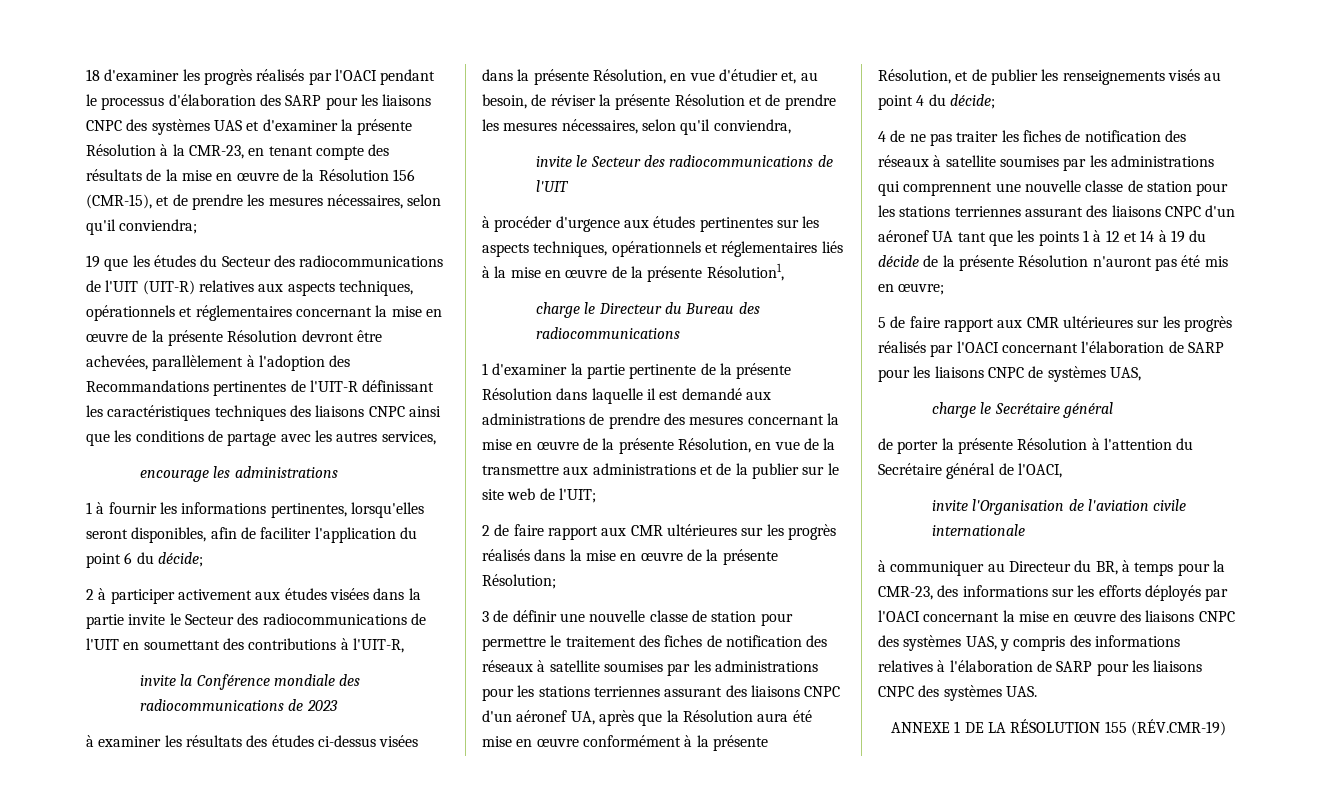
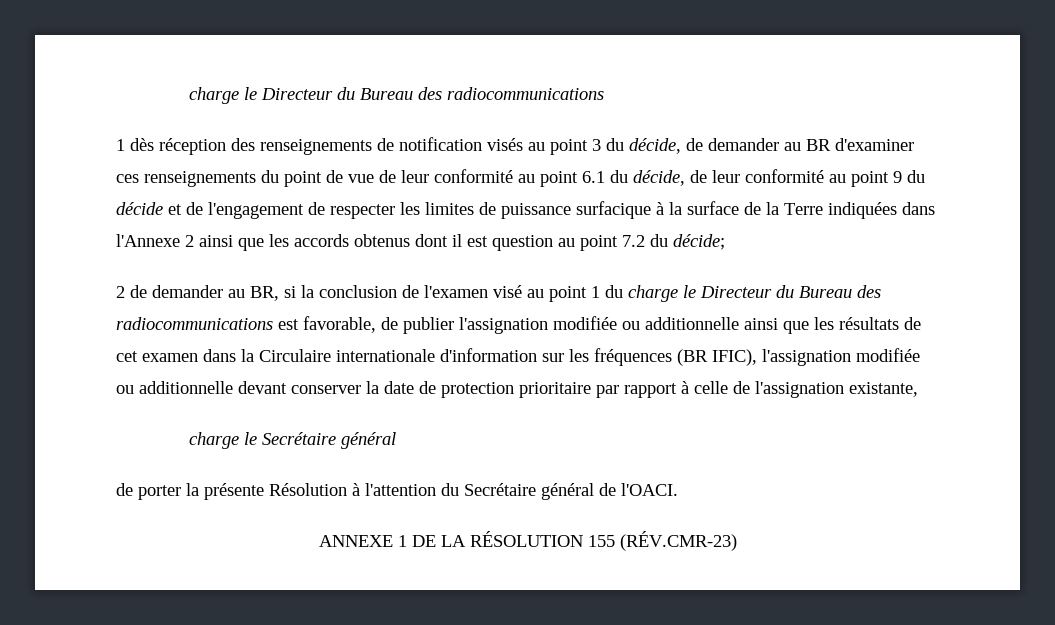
- 18 d'examiner les progrès réalisés par l'OACI pendant le processus d'élaboration des SARP pour les liaisons CNPC des systèmes UAS et d'examiner la présente Résolution à la CMR-23, en tenant compte des résultats de la mise en œuvre de la Résolution 156 (CMR-15), et de prendre les mesures nécessaires, selon qu'il conviendra;
- 19 que les études du Secteur des radiocommunications de l'UIT (UIT-R) relatives aux aspects techniques, opérationnels et réglementaires concernant la mise en œuvre de la présente Résolution devront être achevées, parallèlement à l'adoption des Recommandations pertinentes de l'UIT-R définissant les caractéristiques techniques des liaisons CNPC ainsi que les conditions de partage avec les autres services,
- encourage les administrations
- 1 à fournir les informations pertinentes, lorsqu'elles seront disponibles, afin de faciliter l'application du point 6 du décide;
- 2 à participer activement aux études visées dans la partie invite le Secteur des radiocommunications de l'UIT en soumettant des contributions à l'UIT-R,
- invite la Conférence mondiale des radiocommunications de 2023
- à examiner les résultats des études ci-dessus visées dans la présente Résolution, en vue d'étudier et, au besoin, de réviser la présente Résolution et de prendre les mesures nécessaires, selon qu'il conviendra,
- invite le Secteur des radiocommunications de l'UIT
- à procéder d'urgence aux études pertinentes sur les aspects techniques, opérationnels et réglementaires liés à la mise en œuvre de la présente Résolution1,
- 1 d'examiner la partie pertinente de la présente Résolution dans laquelle il est demandé aux administrations de prendre des mesures concernant la mise en œuvre de la présente Résolution, en vue de la transmettre aux administrations et de la publier sur le site web de l'UIT;
- 2 de faire rapport aux CMR ultérieures sur les progrès réalisés dans la mise en œuvre de la présente Résolution;
- 3 de définir une nouvelle classe de station pour permettre le traitement des fiches de notification des réseaux à satellite soumises par les administrations pour les stations terriennes assurant des liaisons CNPC d'un aéronef UA, après que la Résolution aura été mise en œuvre conformément à la présente Résolution, et de publier les renseignements visés au point 4 du décide;
- 4 de ne pas traiter les fiches de notification des réseaux à satellite soumises par les administrations qui comprennent une nouvelle classe de station pour les stations terriennes assurant des liaisons CNPC d'un aéronef UA tant que les points 1 à 12 et 14 à 19 du décide de la présente Résolution n'auront pas été mis en œuvre;
- 5 de faire rapport aux CMR ultérieures sur les progrès réalisés par l'OACI concernant l'élaboration de SARP pour les liaisons CNPC de systèmes UAS,
+ 1 dès réception des renseignements de notification visés au point 3 du décide, de demander au BR d'examiner ces renseignements du point de vue de leur conformité au point 6.1 du décide, de leur conformité au point 9 du décide et de l'engagement de respecter les limites de puissance surfacique à la surface de la Terre indiquées dans l'Annexe 2 ainsi que les accords obtenus dont il est question au point 7.2 du décide;
+ 2 de demander au BR, si la conclusion de l'examen visé au point 1 du charge le Directeur du Bureau des radiocommunications est favorable, de publier l'assignation modifiée ou additionnelle ainsi que les résultats de cet examen dans la Circulaire internationale d'information sur les fréquences (BR IFIC), l'assignation modifiée ou additionnelle devant conserver la date de protection prioritaire par rapport à celle de l'assignation existante,
- de porter la présente Résolution à l'attention du Secrétaire général de l'OACI,
- invite l'Organisation de l'aviation civile internationale
- à communiquer au Directeur du BR, à temps pour la CMR-23, des informations sur les efforts déployés par l'OACI concernant la mise en œuvre des liaisons CNPC des systèmes UAS, y compris des informations relatives à l'élaboration de SARP pour les liaisons CNPC des systèmes UAS.
+ de porter la présente Résolution à l'attention du Secrétaire général de l'OACI.
- ANNEXE 1 DE LA RÉSOLUTION 155 (RÉV.CMR-19)
+ ANNEXE 1 DE LA RÉSOLUTION 155 (RÉV.CMR-23)

